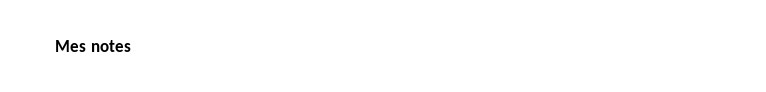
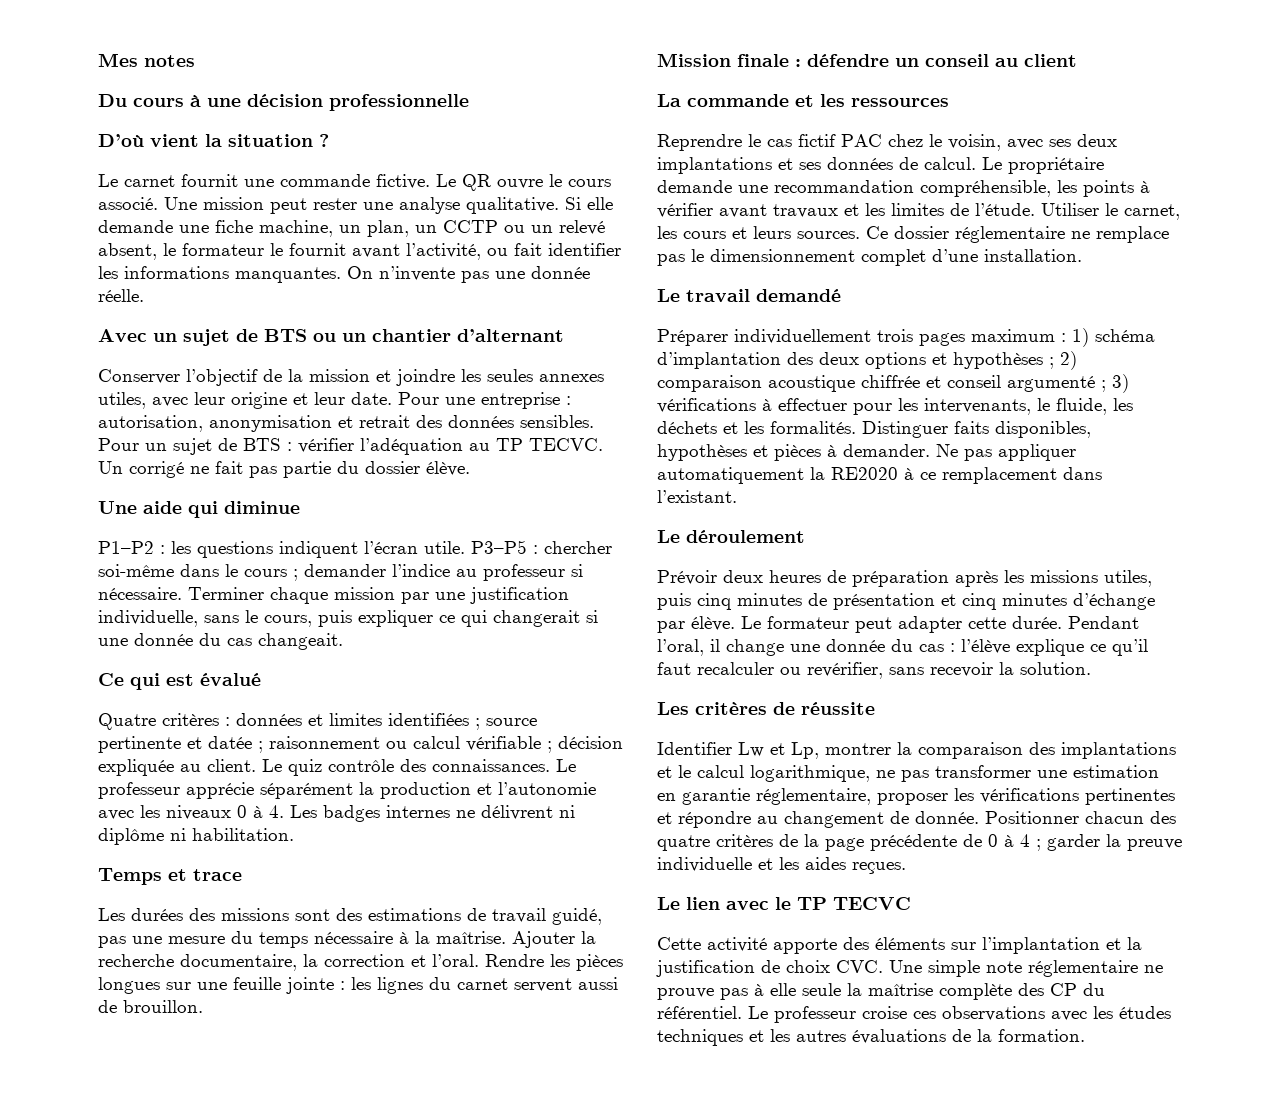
+ Du cours à une décision professionnelle
+ D’où vient la situation ?
+ Le carnet fournit une commande fictive. Le QR ouvre le cours associé. Une mission peut rester une analyse qualitative. Si elle demande une fiche machine, un plan, un CCTP ou un relevé absent, le formateur le fournit avant l’activité, ou fait identifier les informations manquantes. On n’invente pas une donnée réelle.
+ Avec un sujet de BTS ou un chantier d’alternant
+ Conserver l’objectif de la mission et joindre les seules annexes utiles, avec leur origine et leur date. Pour une entreprise : autorisation, anonymisation et retrait des données sensibles. Pour un sujet de BTS : vérifier l’adéquation au TP TECVC. Un corrigé ne fait pas partie du dossier élève.
+ Une aide qui diminue
+ P1–P2 : les questions indiquent l’écran utile. P3–P5 : chercher soi-même dans le cours ; demander l’indice au professeur si nécessaire. Terminer chaque mission par une justification individuelle, sans le cours, puis expliquer ce qui changerait si une donnée du cas changeait.
+ Ce qui est évalué
+ Quatre critères : données et limites identifiées ; source pertinente et datée ; raisonnement ou calcul vérifiable ; décision expliquée au client. Le quiz contrôle des connaissances. Le professeur apprécie séparément la production et l’autonomie avec les niveaux 0 à 4. Les badges internes ne délivrent ni diplôme ni habilitation.
+ Temps et trace
+ Les durées des missions sont des estimations de travail guidé, pas une mesure du temps nécessaire à la maîtrise. Ajouter la recherche documentaire, la correction et l’oral. Rendre les pièces longues sur une feuille jointe : les lignes du carnet servent aussi de brouillon.
+ Mission finale : défendre un conseil au client
+ La commande et les ressources
+ Reprendre le cas fictif PAC chez le voisin, avec ses deux implantations et ses données de calcul. Le propriétaire demande une recommandation compréhensible, les points à vérifier avant travaux et les limites de l’étude. Utiliser le carnet, les cours et leurs sources. Ce dossier réglementaire ne remplace pas le dimensionnement complet d’une installation.
+ Le travail demandé
+ Préparer individuellement trois pages maximum : 1) schéma d’implantation des deux options et hypothèses ; 2) comparaison acoustique chiffrée et conseil argumenté ; 3) vérifications à effectuer pour les intervenants, le fluide, les déchets et les formalités. Distinguer faits disponibles, hypothèses et pièces à demander. Ne pas appliquer automatiquement la RE2020 à ce remplacement dans l’existant.
+ Le déroulement
+ Prévoir deux heures de préparation après les missions utiles, puis cinq minutes de présentation et cinq minutes d’échange par élève. Le formateur peut adapter cette durée. Pendant l’oral, il change une donnée du cas : l’élève explique ce qu’il faut recalculer ou revérifier, sans recevoir la solution.
+ Les critères de réussite
+ Identifier Lw et Lp, montrer la comparaison des implantations et le calcul logarithmique, ne pas transformer une estimation en garantie réglementaire, proposer les vérifications pertinentes et répondre au changement de donnée. Positionner chacun des quatre critères de la page précédente de 0 à 4 ; garder la preuve individuelle et les aides reçues.
+ Le lien avec le TP TECVC
+ Cette activité apporte des éléments sur l’implantation et la justification de choix CVC. Une simple note réglementaire ne prouve pas à elle seule la maîtrise complète des CP du référentiel. Le professeur croise ces observations avec les études techniques et les autres évaluations de la formation.

